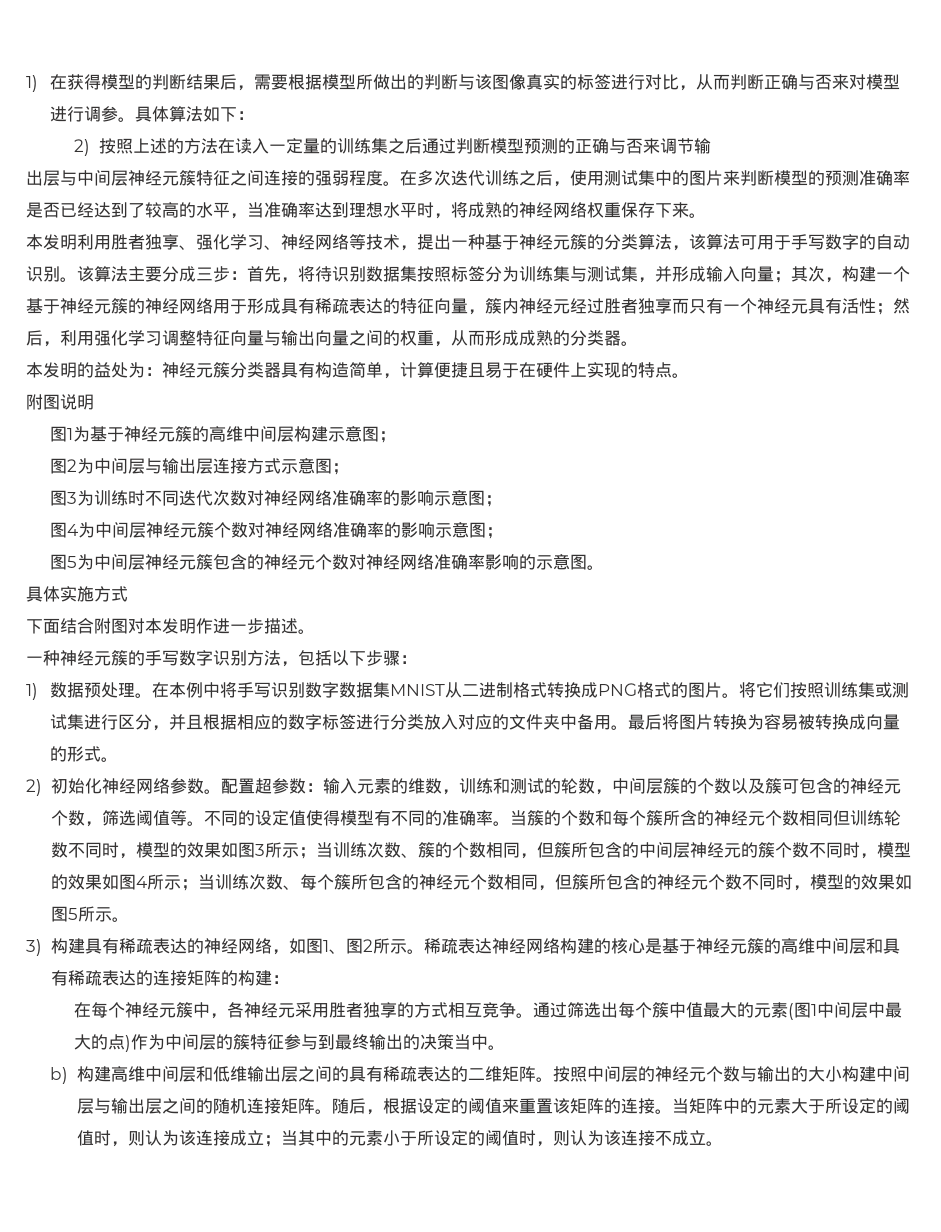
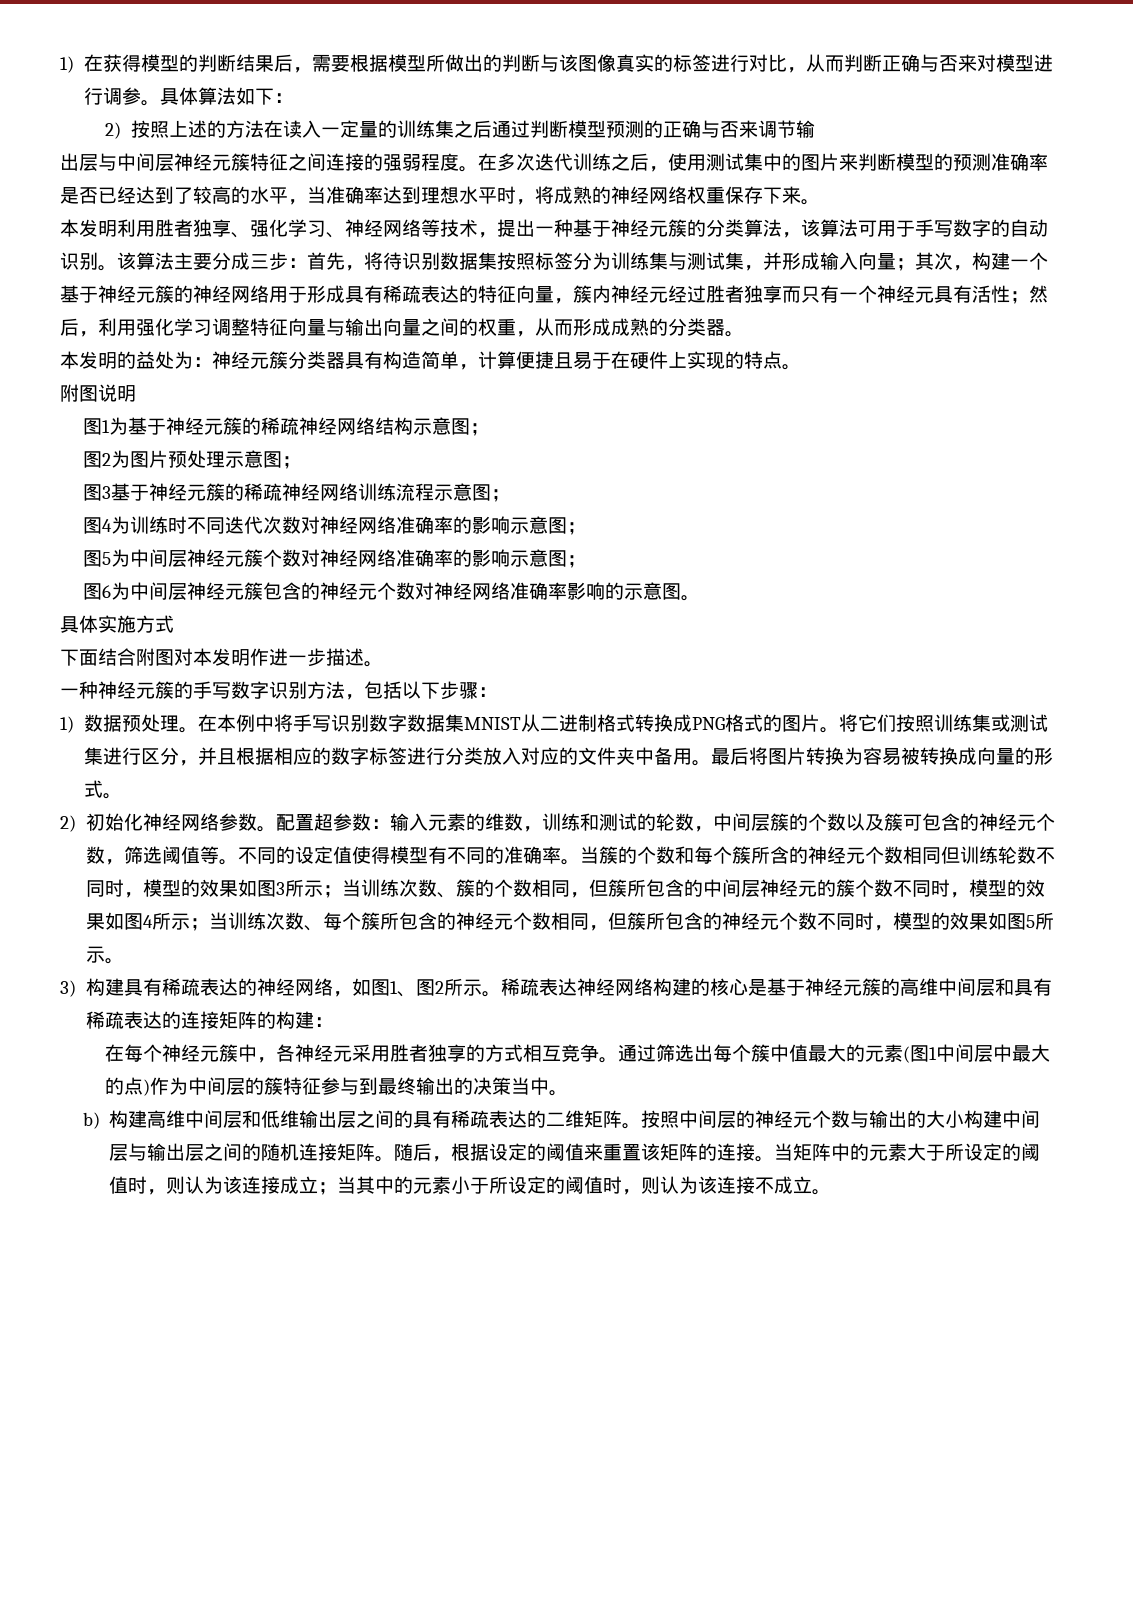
- 图1为基于神经元簇的高维中间层构建示意图；
+ 图1为基于神经元簇的稀疏神经网络结构示意图；
- 图2为中间层与输出层连接方式示意图；
- 图3为训练时不同迭代次数对神经网络准确率的影响示意图；
+ 图2为图片预处理示意图；
+ 图3基于神经元簇的稀疏神经网络训练流程示意图；
+ 图4为训练时不同迭代次数对神经网络准确率的影响示意图；
- 图4为中间层神经元簇个数对神经网络准确率的影响示意图；
+ 图5为中间层神经元簇个数对神经网络准确率的影响示意图；
- 图5为中间层神经元簇包含的神经元个数对神经网络准确率影响的示意图。
+ 图6为中间层神经元簇包含的神经元个数对神经网络准确率影响的示意图。

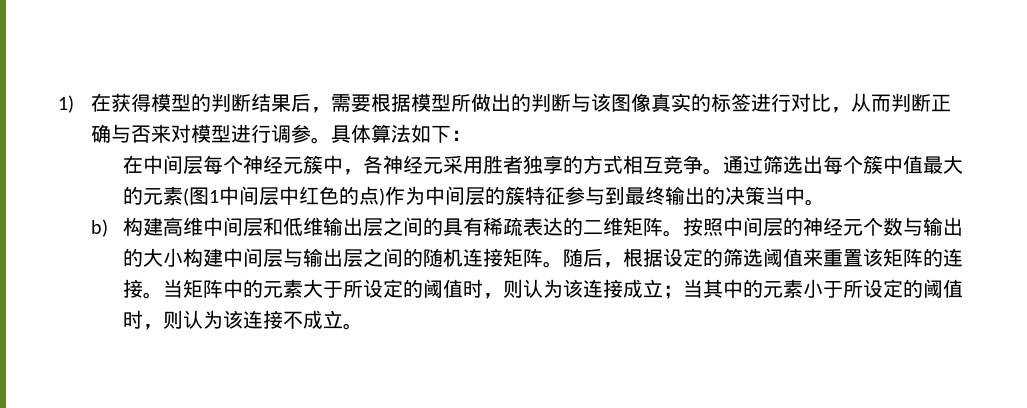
- 2)按照上述的方法在读入一定量的训练集之后通过判断模型预测的正确与否来调节输
- 出层与中间层神经元簇特征之间连接的强弱程度。在多次迭代训练之后，使用测试集中的图片来判断模型的预测准确率是否已经达到了较高的水平，当准确率达到理想水平时，将成熟的神经网络权重保存下来。
- 本发明利用胜者独享、强化学习、神经网络等技术，提出一种基于神经元簇的分类算法，该算法可用于手写数字的自动识别。该算法主要分成三步：首先，将待识别数据集按照标签分为训练集与测试集，并形成输入向量；其次，构建一个基于神经元簇的神经网络用于形成具有稀疏表达的特征向量，簇内神经元经过胜者独享而只有一个神经元具有活性；然后，利用强化学习调整特征向量与输出向量之间的权重，从而形成成熟的分类器。
- 本发明的益处为：神经元簇分类器具有构造简单，计算便捷且易于在硬件上实现的特点。
- 附图说明
- 图1为基于神经元簇的稀疏神经网络结构示意图；
- 图2为图片预处理示意图；
- 图3基于神经元簇的稀疏神经网络训练流程示意图；
- 图4为训练时不同迭代次数对神经网络准确率的影响示意图；
- 图5为中间层神经元簇个数对神经网络准确率的影响示意图；
- 图6为中间层神经元簇包含的神经元个数对神经网络准确率影响的示意图。
- 具体实施方式
- 下面结合附图对本发明作进一步描述。
- 一种神经元簇的手写数字识别方法，包括以下步骤：
- 1)数据预处理。在本例中将手写识别数字数据集MNIST从二进制格式转换成PNG格式的图片。将它们按照训练集或测试集进行区分，并且根据相应的数字标签进行分类放入对应的文件夹中备用。最后将图片转换为容易被转换成向量的形式。
- 2)初始化神经网络参数。配置超参数：输入元素的维数，训练和测试的轮数，中间层簇的个数以及簇可包含的神经元个数，筛选阈值等。不同的设定值使得模型有不同的准确率。当簇的个数和每个簇所含的神经元个数相同但训练轮数不同时，模型的效果如图3所示；当训练次数、簇的个数相同，但簇所包含的中间层神经元的簇个数不同时，模型的效果如图4所示；当训练次数、每个簇所包含的神经元个数相同，但簇所包含的神经元个数不同时，模型的效果如图5所示。
- 3)构建具有稀疏表达的神经网络，如图1、图2所示。稀疏表达神经网络构建的核心是基于神经元簇的高维中间层和具有稀疏表达的连接矩阵的构建：
- 在每个神经元簇中，各神经元采用胜者独享的方式相互竞争。
+ 在中间层每个神经元簇中，各神经元采用胜者独享的方式相互竞争。
- 通过筛选出每个簇中值最大的元素(图1中间层中最大的点)作为中间层的簇特征参与到最终输出的决策当中。
+ 通过筛选出每个簇中值最大的元素(图1中间层中红色的点)作为中间层的簇特征参与到最终输出的决策当中。
- 随后，根据设定的阈值来重置该矩阵的连接。
+ 随后，根据设定的筛选阈值来重置该矩阵的连接。

